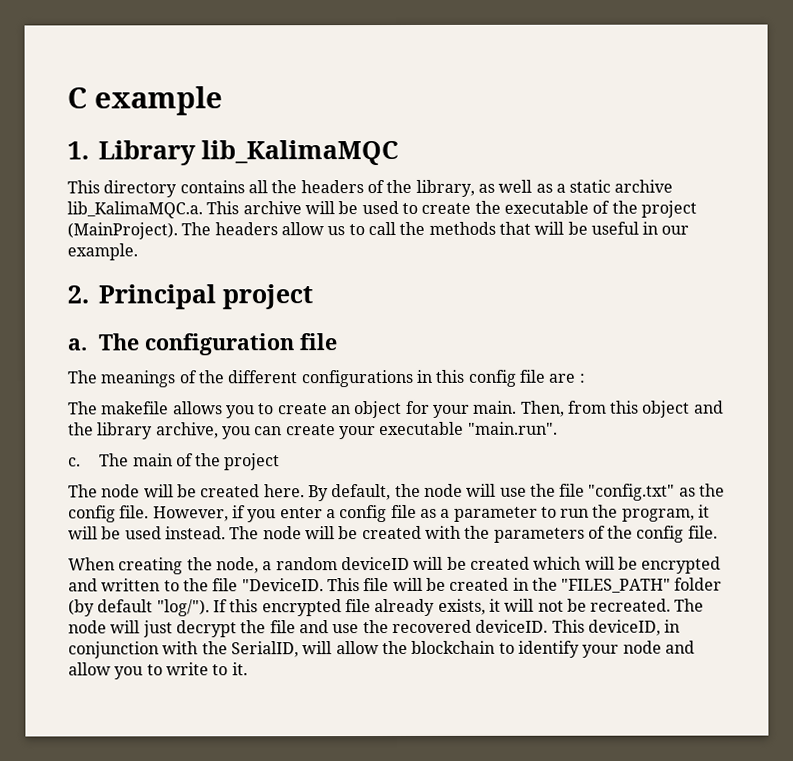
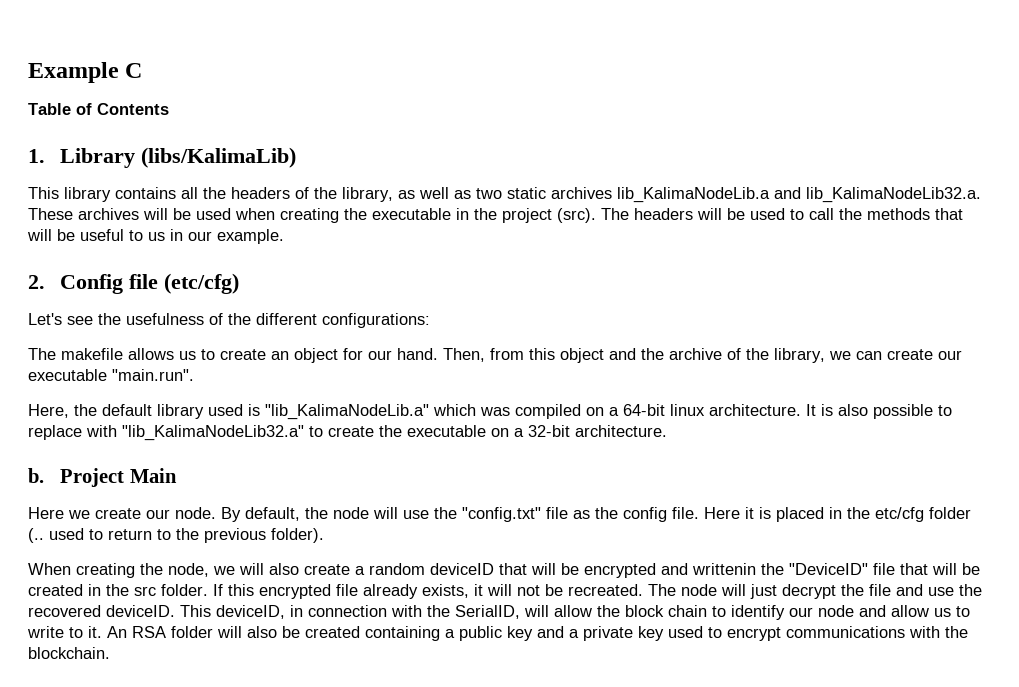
- C example
+ Example C
+ Table of Contents
- 1. Library lib_KalimaMQC
- This directory contains all the headers of the library, as well as a static archive lib_KalimaMQC.a. This archive will be used to create the executable of the project (MainProject).
+ 1. Library (libs/KalimaLib)
+ This library contains all the headers of the library, as well as two static archives lib_KalimaNodeLib.a and lib_KalimaNodeLib32.a. These archives will be used when creating the executable in the project (src).
- The headers allow us to call the methods that will be useful in our example.
+ The headers will be used to call the methods that will be useful to us in our example.
- 2. Principal project
- a. The configuration file
- The meanings of the different configurations in this config file are :
+ 2. Config file (etc/cfg)
+ Let's see the usefulness of the different configurations:
- The makefile allows you to create an object for your main.
+ The makefile allows us to create an object for our hand.
- Then, from this object and the library archive, you can create your executable "main.run".
+ Then, from this object and the archive of the library, we can create our executable "main.run".
- c. The main of the project
- The node will be created here.
+ Here, the default library used is "lib_KalimaNodeLib.a" which was compiled on a 64-bit linux architecture. It is also possible to replace with "lib_KalimaNodeLib32.a" to create the executable on a 32-bit architecture.
+ b. Project Main
+ Here we create our node.
- By default, the node will use the file "config.txt" as the config file.
+ By default, the node will use the "config.txt" file as the config file.
- However, if you enter a config file as a parameter to run the program, it will be used instead. The node will be created with the parameters of the config file.
- When creating the node, a random deviceID will be created which will be encrypted and written to the file "DeviceID. This file will be created in the "FILES_PATH" folder (by default "log/").
+ Here it is placed in the etc/cfg folder (.. used to return to the previous folder).
+ When creating the node, we will also create a random deviceID that will be encrypted and writtenin the "DeviceID" file that will be created in the src folder.
- This deviceID, in conjunction with the SerialID, will allow the blockchain to identify your node and allow you to write to it.
+ This deviceID, in connection with the SerialID, will allow the block chain to identify our node and allow us to write to it.
+ An RSA folder will also be created containing a public key and a private key used to encrypt communications with the blockchain.

